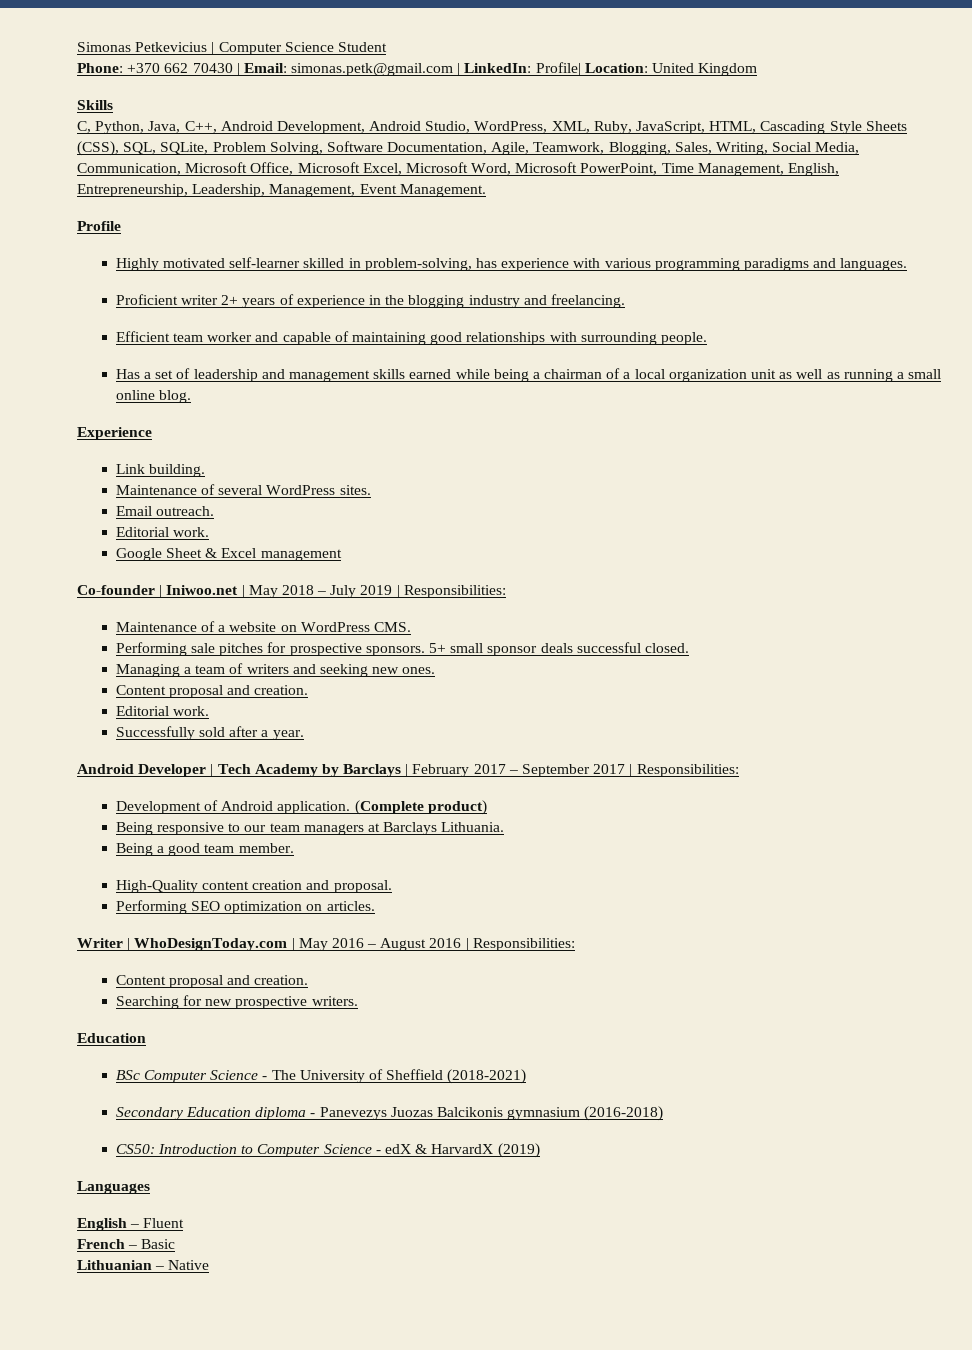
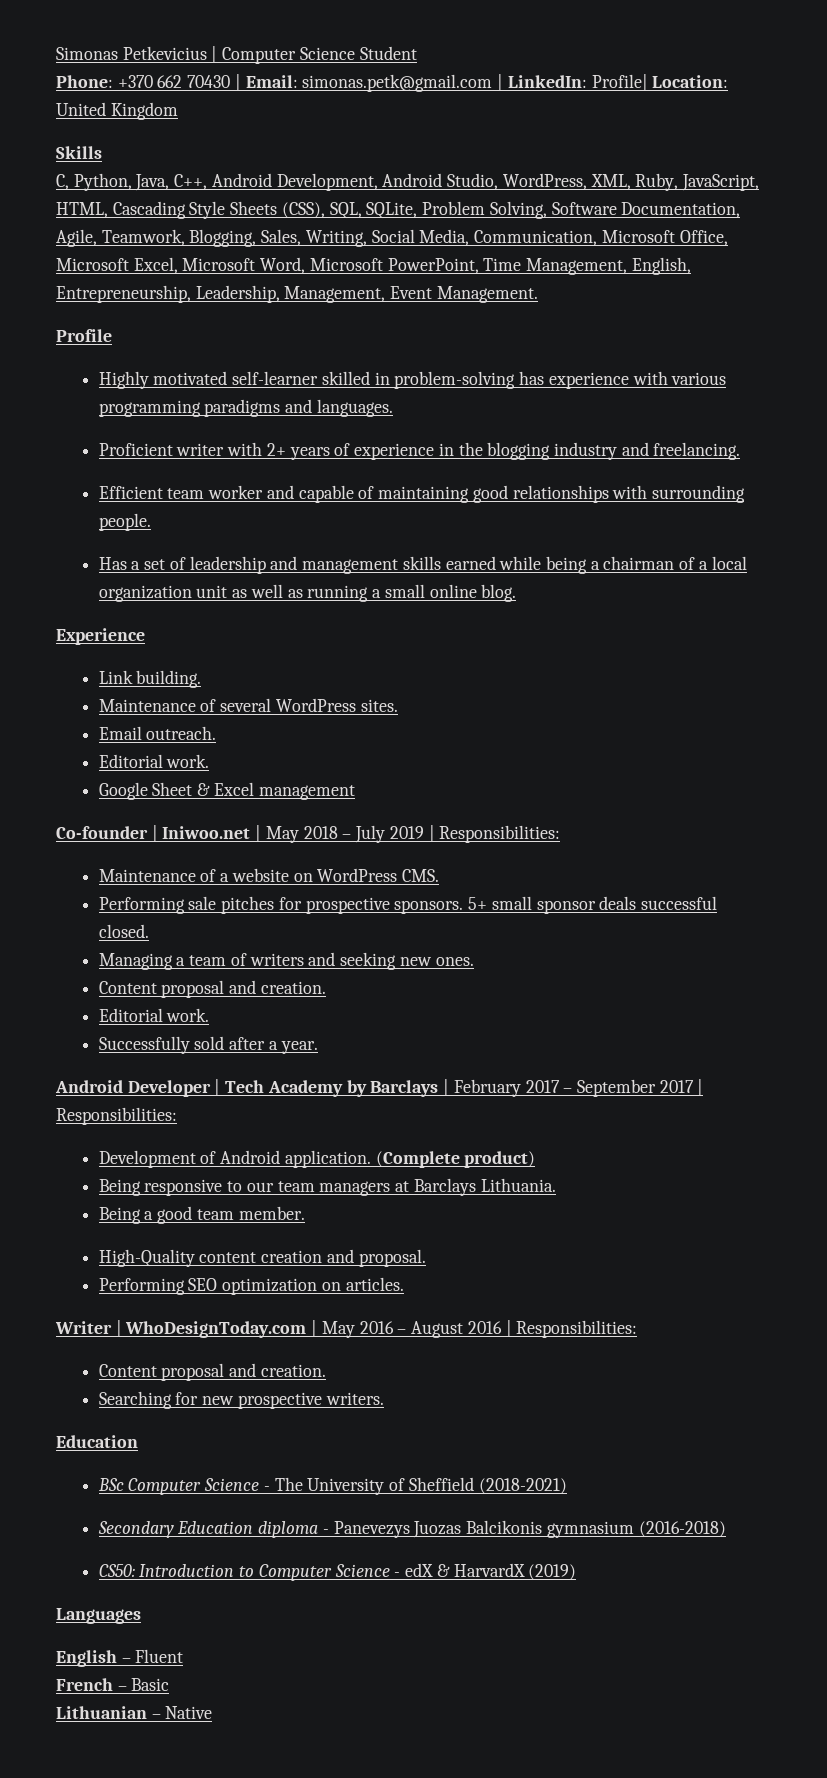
- Highly motivated self-learner skilled in problem-solving, has experience with various programming paradigms and languages.
+ Highly motivated self-learner skilled in problem-solving has experience with various programming paradigms and languages.
- Proficient writer 2+ years of experience in the blogging industry and freelancing.
+ Proficient writer with 2+ years of experience in the blogging industry and freelancing.

